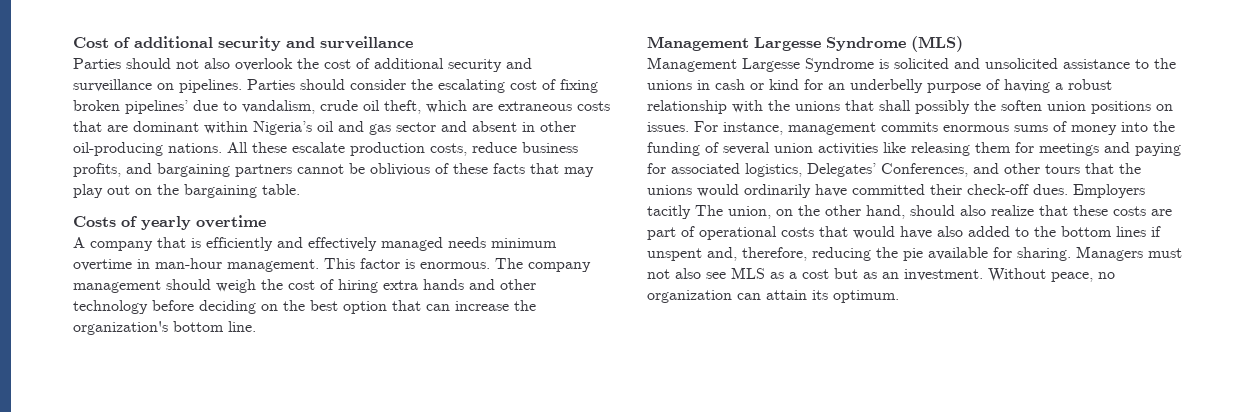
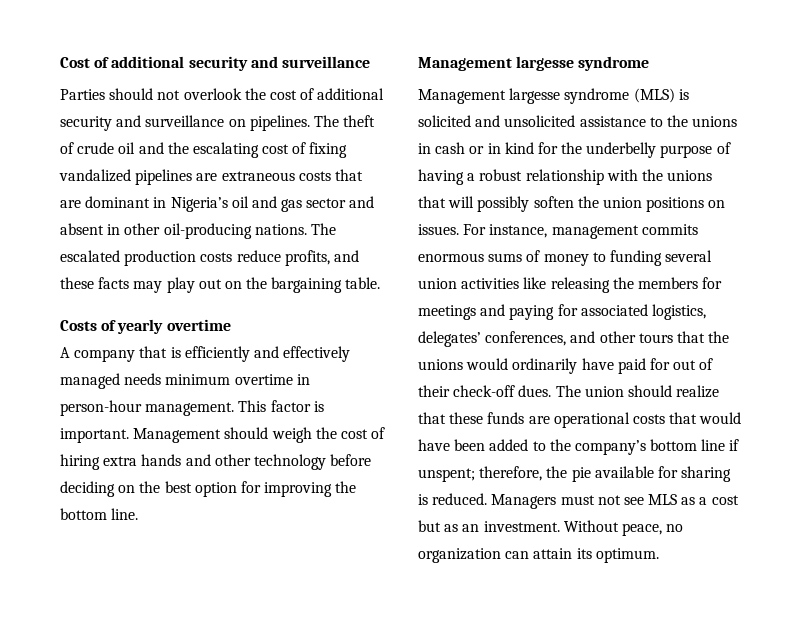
- Parties should not also overlook the cost of additional security and surveillance on pipelines.
+ Parties should not overlook the cost of additional security and surveillance on pipelines.
- Parties should consider the escalating cost of fixing broken pipelines’ due to vandalism, crude oil theft, which are extraneous costs that are dominant within Nigeria’s oil and gas sector and absent in other oil-producing nations.
+ The theft of crude oil and the escalating cost of fixing vandalized pipelines are extraneous costs that are dominant in Nigeria’s oil and gas sector and absent in other oil-producing nations.
- All these escalate production costs, reduce business profits, and bargaining partners cannot be oblivious of these facts that may play out on the bargaining table.
+ The escalated production costs reduce profits, and these facts may play out on the bargaining table.
- A company that is efficiently and effectively managed needs minimum overtime in man-hour management.
+ A company that is efficiently and effectively managed needs minimum overtime in person-hour management.
- This factor is enormous. The company management should weigh the cost of hiring extra hands and other technology before deciding on the best option that can increase the organization's bottom line.
- Management Largesse Syndrome (MLS)
- Management Largesse Syndrome is solicited and unsolicited assistance to the unions in cash or kind for an underbelly purpose of having a robust relationship with the unions that shall possibly the soften union positions on issues.
+ This factor is important. Management should weigh the cost of hiring extra hands and other technology before deciding on the best option for improving the bottom line.
+ Management largesse syndrome
+ Management largesse syndrome (MLS) is solicited and unsolicited assistance to the unions in cash or in kind for the underbelly purpose of having a robust relationship with the unions that will possibly soften the union positions on issues.
- For instance, management commits enormous sums of money into the funding of several union activities like releasing them for meetings and paying for associated logistics, Delegates’ Conferences, and other tours that the unions would ordinarily have committed their check-off dues. Employers tacitly The union, on the other hand, should also realize that these costs are part of operational costs that would have also added to the bottom lines if unspent and, therefore, reducing the pie available for sharing.
+ For instance, management commits enormous sums of money to funding several union activities like releasing the members for meetings and paying for associated logistics, delegates’ conferences, and other tours that the unions would ordinarily have paid for out of their check-off dues. The union should realize that these funds are operational costs that would have been added to the company’s bottom line if unspent; therefore, the pie available for sharing is reduced.
- Managers must not also see MLS as a cost but as an investment.
+ Managers must not see MLS as a cost but as an investment.

